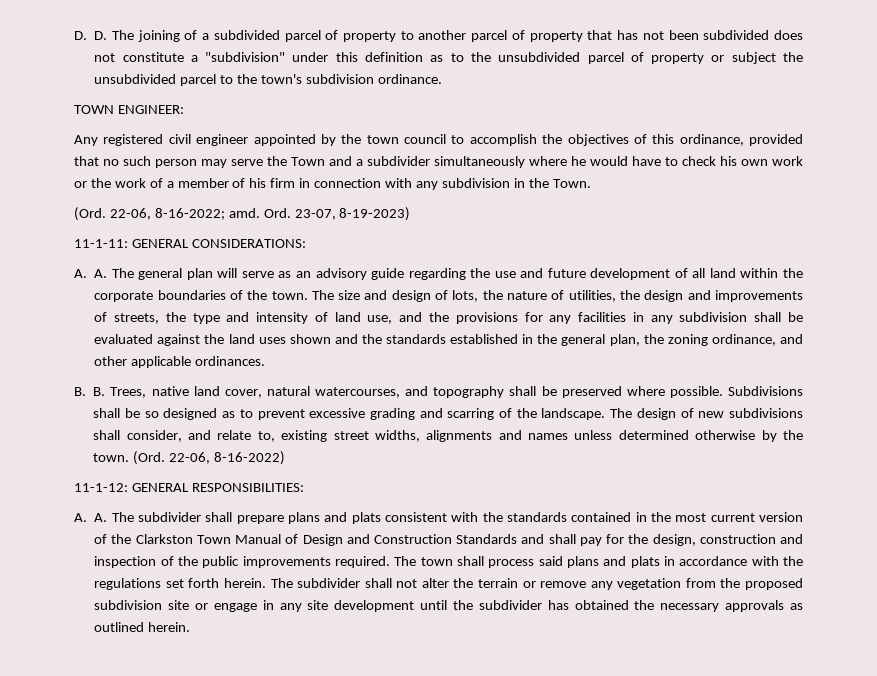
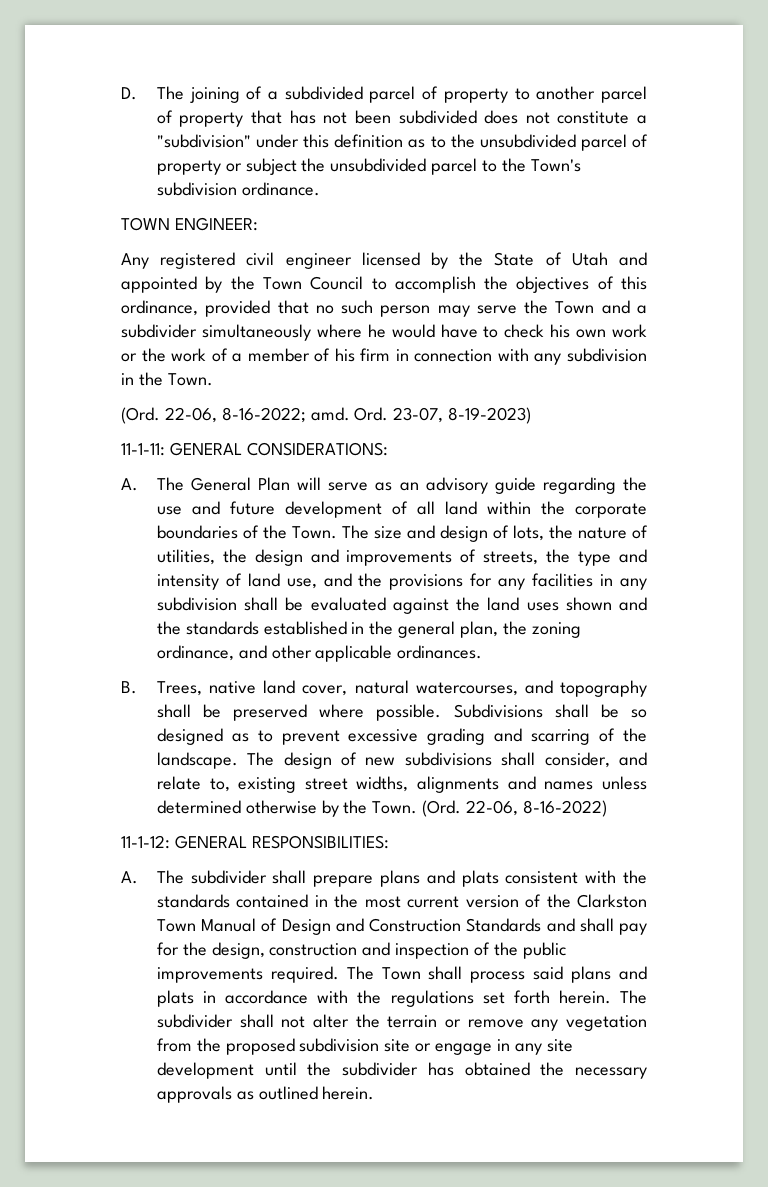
- D. D. The joining of a subdivided parcel of property to another parcel of property that has not been subdivided does not constitute a "subdivision" under this definition as to the unsubdivided parcel of property or subject the unsubdivided parcel to the town's subdivision ordinance.
+ D. The joining of a subdivided parcel of property to another parcel of property that has not been subdivided does not constitute a "subdivision" under this definition as to the unsubdivided parcel of property or subject the unsubdivided parcel to the Town's subdivision ordinance.
- Any registered civil engineer appointed by the town council to accomplish the objectives of this ordinance, provided that no such person may serve the Town and a subdivider simultaneously where he would have to check his own work or the work of a member of his firm in connection with any subdivision in the Town.
+ Any registered civil engineer licensed by the State of Utah and appointed by the Town Council to accomplish the objectives of this ordinance, provided that no such person may serve the Town and a subdivider simultaneously where he would have to check his own work or the work of a member of his firm in connection with any subdivision in the Town.
- A. A. The general plan will serve as an advisory guide regarding the use and future development of all land within the corporate boundaries of the town.
+ A. The General Plan will serve as an advisory guide regarding the use and future development of all land within the corporate boundaries of the Town.
- B. B. Trees, native land cover, natural watercourses, and topography shall be preserved where possible.
+ B. Trees, native land cover, natural watercourses, and topography shall be preserved where possible.
- The design of new subdivisions shall consider, and relate to, existing street widths, alignments and names unless determined otherwise by the town.
+ The design of new subdivisions shall consider, and relate to, existing street widths, alignments and names unless determined otherwise by the Town.
- A. A. The subdivider shall prepare plans and plats consistent with the standards contained in the most current version of the Clarkston Town Manual of Design and Construction Standards and shall pay for the design, construction and inspection of the public improvements required.
+ A. The subdivider shall prepare plans and plats consistent with the standards contained in the most current version of the Clarkston Town Manual of Design and Construction Standards and shall pay for the design, construction and inspection of the public improvements required.
- The town shall process said plans and plats in accordance with the regulations set forth herein.
+ The Town shall process said plans and plats in accordance with the regulations set forth herein.

